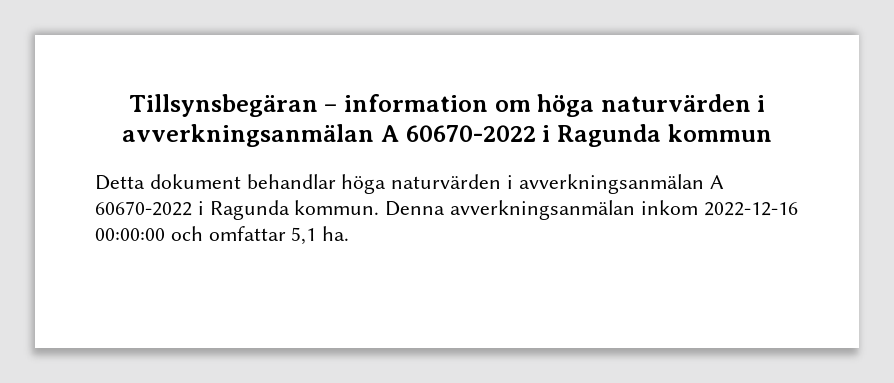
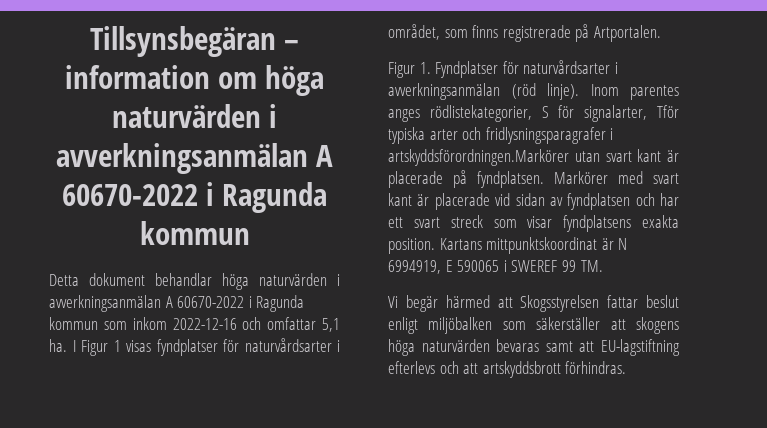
- Detta dokument behandlar höga naturvärden i avverkningsanmälan A 60670-2022 i Ragunda kommun. Denna avverkningsanmälan inkom 2022-12-16 00:00:00 och omfattar 5,1 ha.
+ Detta dokument behandlar höga naturvärden i avverkningsanmälan A 60670-2022 i Ragunda kommun som inkom 2022-12-16 och omfattar 5,1 ha.
+ I Figur 1 visas fyndplatser för naturvårdsarter i området, som finns registrerade på Artportalen.
+ Figur 1. Fyndplatser för naturvårdsarter i avverkningsanmälan (röd linje). Inom parentes anges rödlistekategorier, S för signalarter, Tför typiska arter och fridlysningsparagrafer i artskyddsförordningen.Markörer utan svart kant är placerade på fyndplatsen. Markörer med svart kant är placerade vid sidan av fyndplatsen och har ett svart streck som visar fyndplatsens exakta position. Kartans mittpunktskoordinat är N 6994919, E 590065 i SWEREF 99 TM.
+ Vi begär härmed att Skogsstyrelsen fattar beslut enligt miljöbalken som säkerställer att skogens höga naturvärden bevaras samt att EU-lagstiftning efterlevs och att artskyddsbrott förhindras.

